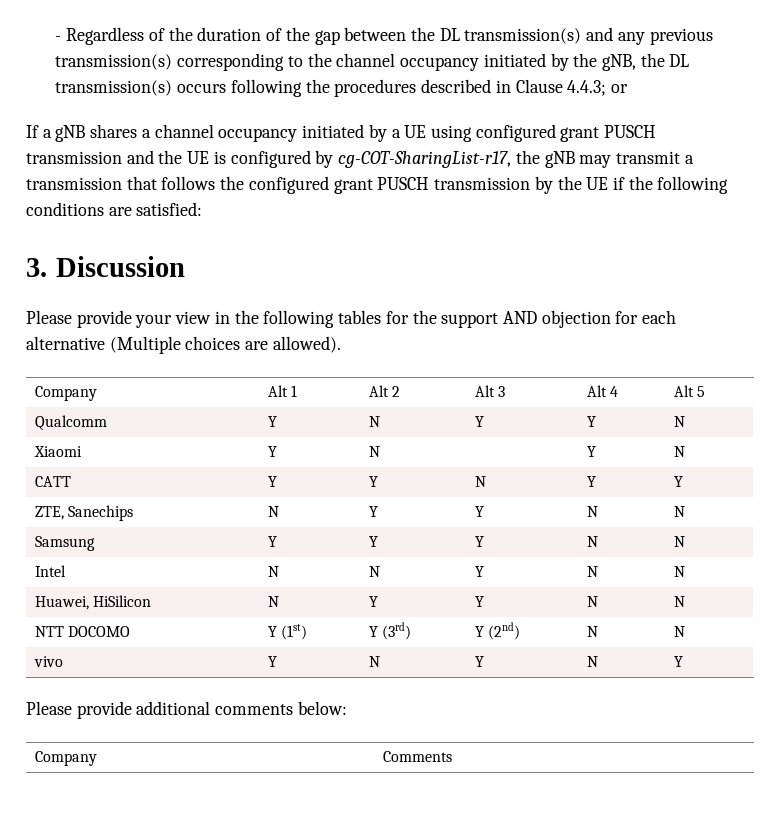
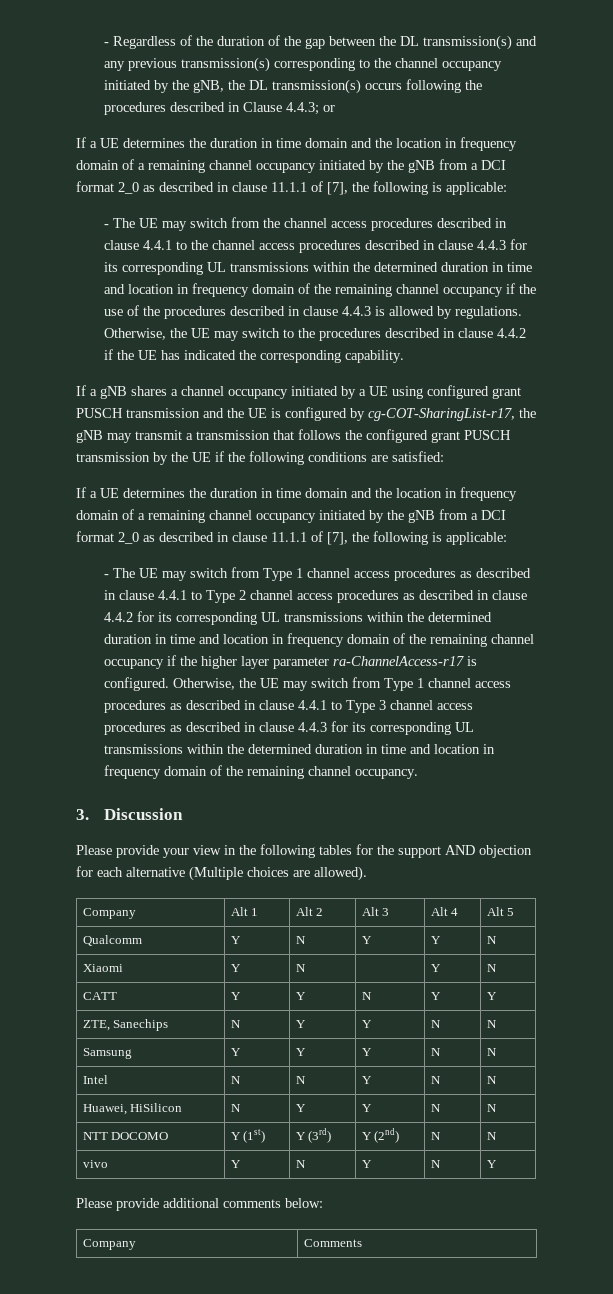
  - Regardless of the duration of the gap between the DL transmission(s) and any previous transmission(s) corresponding to the channel occupancy initiated by the gNB, the DL transmission(s) occurs following the procedures described in Clause 4.4.3; or
+ If a UE determines the duration in time domain and the location in frequency domain of a remaining channel occupancy initiated by the gNB from a DCI format 2_0 as described in clause 11.1.1 of [7], the following is applicable:
+ - The UE may switch from the channel access procedures described in clause 4.4.1 to the channel access procedures described in clause 4.4.3 for its corresponding UL transmissions within the determined duration in time and location in frequency domain of the remaining channel occupancy if the use of the procedures described in clause 4.4.3 is allowed by regulations. Otherwise, the UE may switch to the procedures described in clause 4.4.2 if the UE has indicated the corresponding capability.
  If a gNB shares a channel occupancy initiated by a UE using configured grant PUSCH transmission and the UE is configured by cg-COT-SharingList-r17, the gNB may transmit a transmission that follows the configured grant PUSCH transmission by the UE if the following conditions are satisfied:
+ If a UE determines the duration in time domain and the location in frequency domain of a remaining channel occupancy initiated by the gNB from a DCI format 2_0 as described in clause 11.1.1 of [7], the following is applicable:
+ - The UE may switch from Type 1 channel access procedures as described in clause 4.4.1 to Type 2 channel access procedures as described in clause 4.4.2 for its corresponding UL transmissions within the determined duration in time and location in frequency domain of the remaining channel occupancy if the higher layer parameter ra-ChannelAccess-r17 is configured. Otherwise, the UE may switch from Type 1 channel access procedures as described in clause 4.4.1 to Type 3 channel access procedures as described in clause 4.4.3 for its corresponding UL transmissions within the determined duration in time and location in frequency domain of the remaining channel occupancy.

